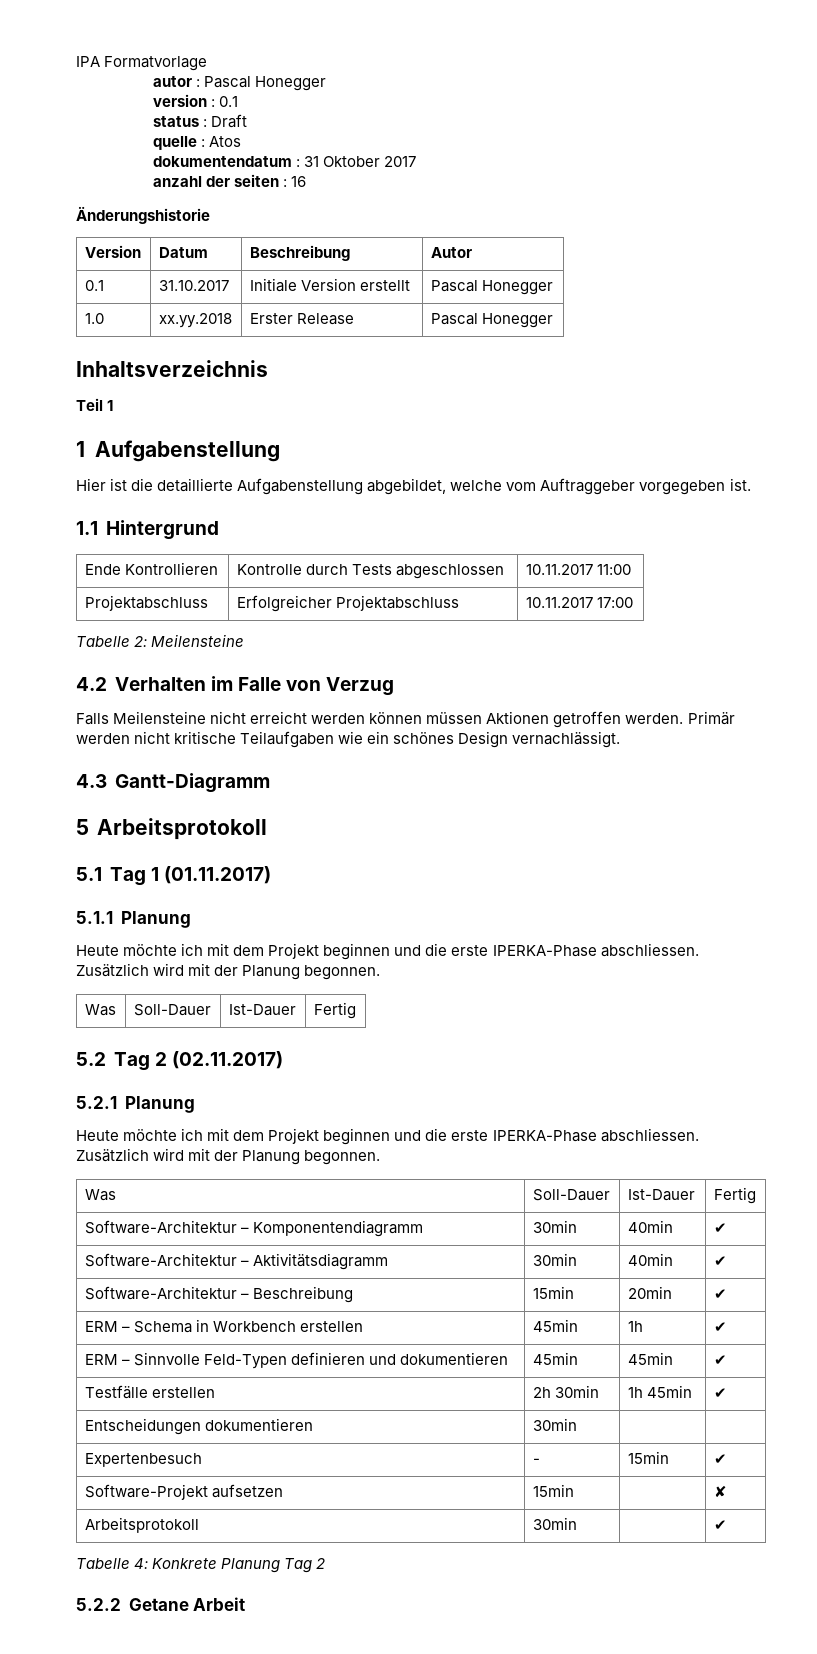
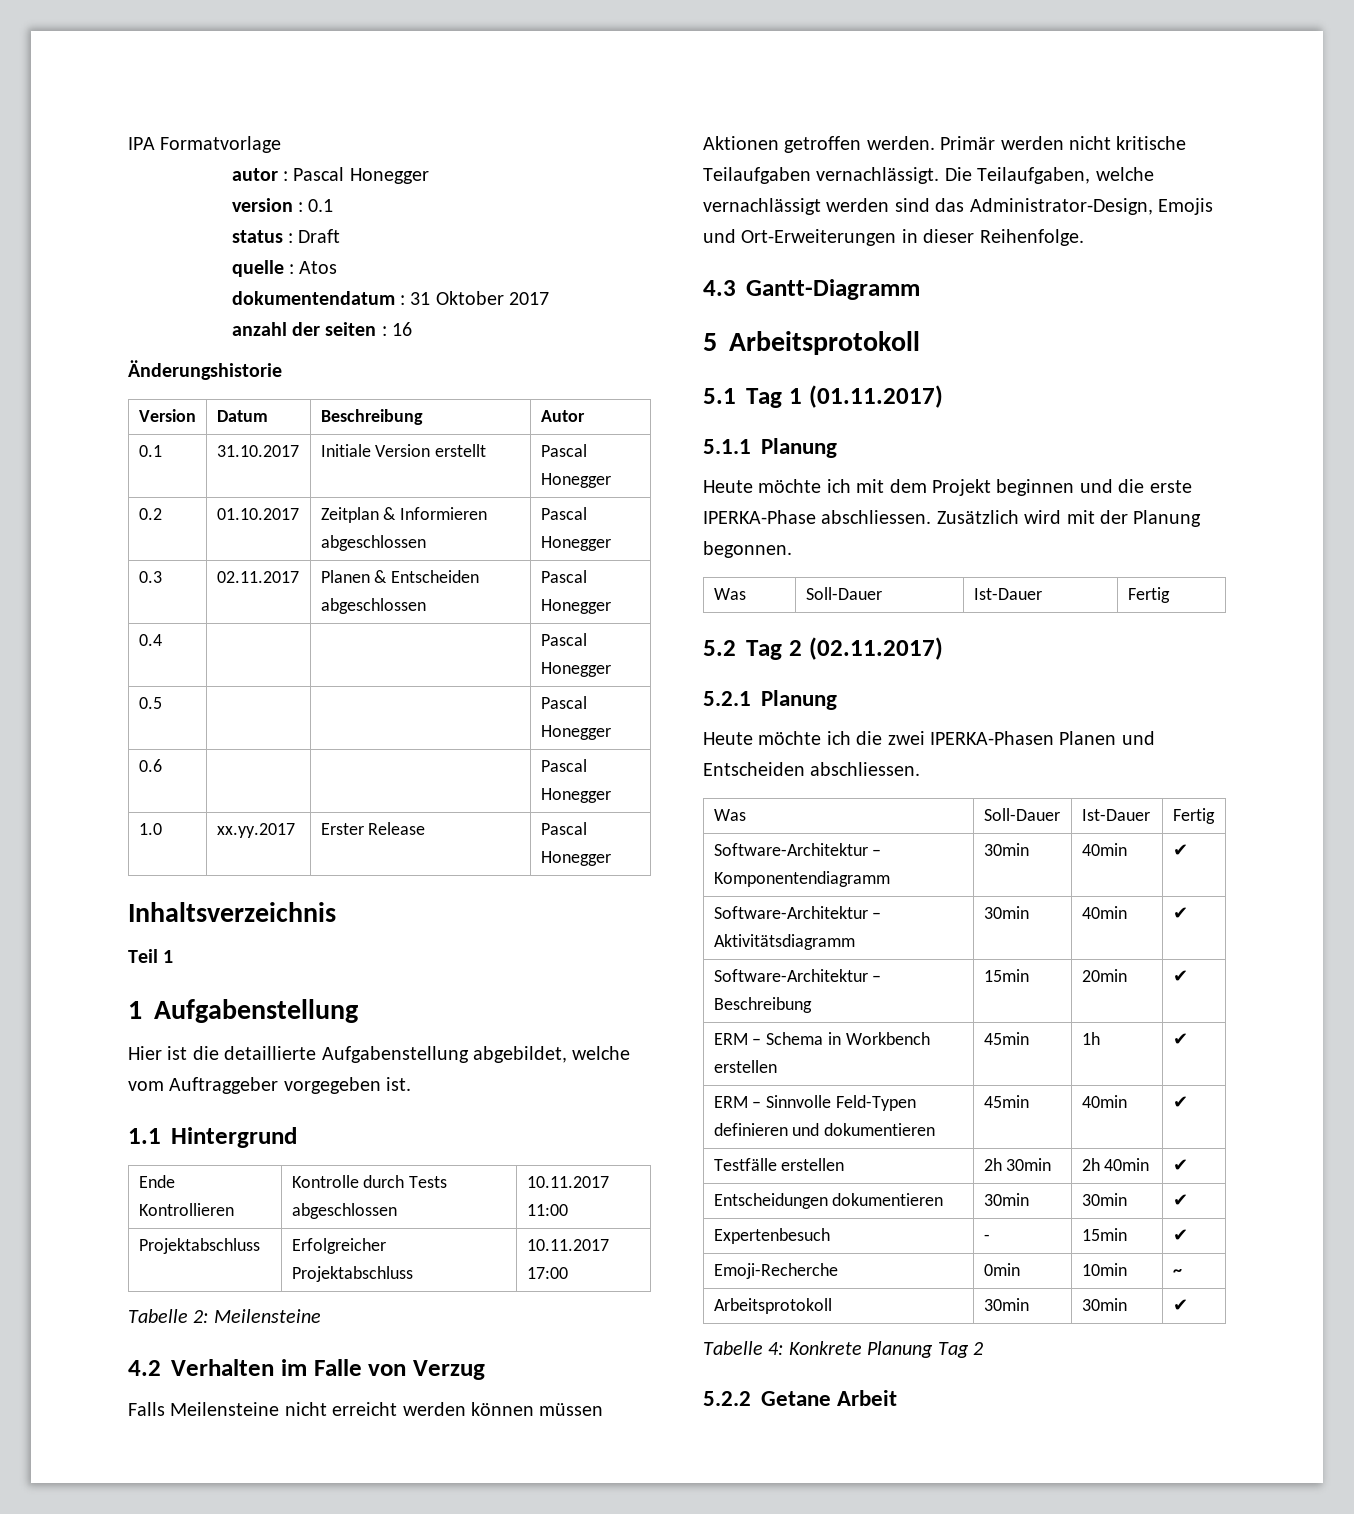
+ 0.2 | 01.10.2017 | Zeitplan & Informieren abgeschlossen | Pascal Honegger
+ 0.3 | 02.11.2017 | Planen & Entscheiden abgeschlossen | Pascal Honegger
+ 0.4 | | | Pascal Honegger
+ 0.5 | | | Pascal Honegger
+ 0.6 | | | Pascal Honegger
- 1.0 | xx.yy.2018 | Erster Release | Pascal Honegger
+ 1.0 | xx.yy.2017 | Erster Release | Pascal Honegger
- Primär werden nicht kritische Teilaufgaben wie ein schönes Design vernachlässigt.
+ Primär werden nicht kritische Teilaufgaben vernachlässigt. Die Teilaufgaben, welche vernachlässigt werden sind das Administrator-Design, Emojis und Ort-Erweiterungen in dieser Reihenfolge.
  5.2.1 Planung
- Heute möchte ich mit dem Projekt beginnen und die erste IPERKA-Phase abschliessen. Zusätzlich wird mit der Planung begonnen.
+ Heute möchte ich die zwei IPERKA-Phasen Planen und Entscheiden abschliessen.
- ERM – Sinnvolle Feld-Typen definieren und dokumentieren | 45min | 45min | ✔
+ ERM – Sinnvolle Feld-Typen definieren und dokumentieren | 45min | 40min | ✔
- Testfälle erstellen | 2h 30min | 1h 45min | ✔
+ Testfälle erstellen | 2h 30min | 2h 40min | ✔
- Entscheidungen dokumentieren | 30min | |
+ Entscheidungen dokumentieren | 30min | 30min | ✔
- Software-Projekt aufsetzen | 15min | | ✘
+ Emoji-Recherche | 0min | 10min | ~
- Arbeitsprotokoll | 30min | | ✔
+ Arbeitsprotokoll | 30min | 30min | ✔

